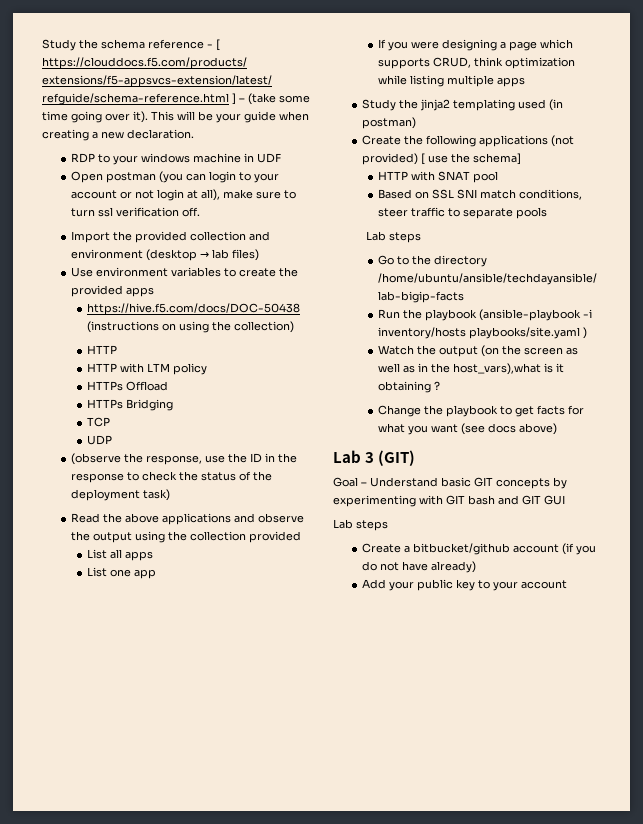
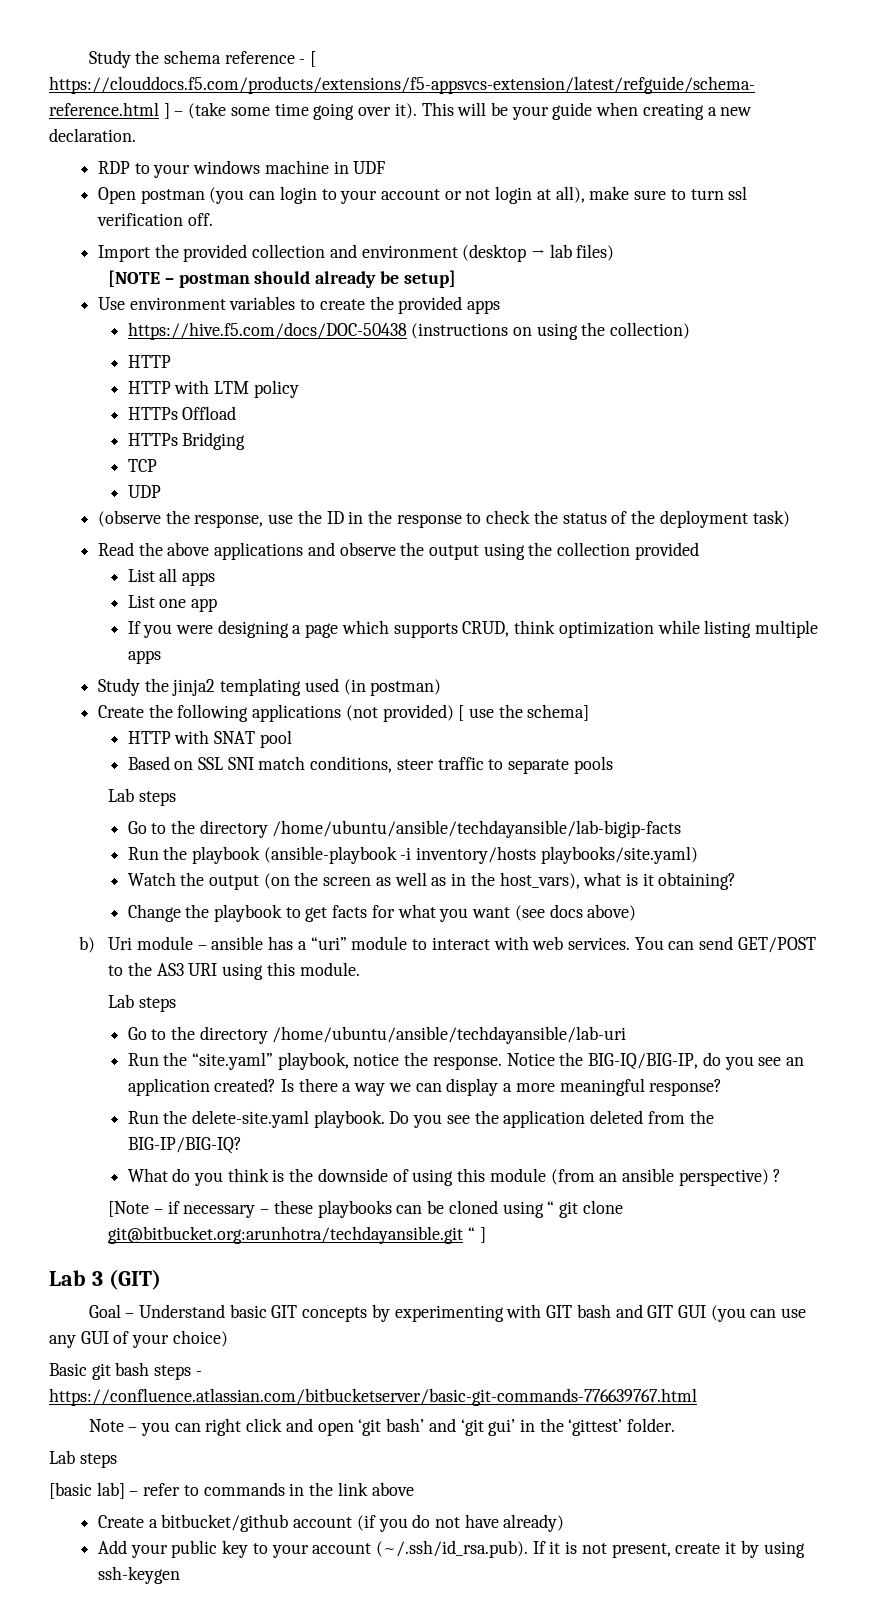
+ [NOTE – postman should already be setup]
- Run the playbook (ansible-playbook -i inventory/hosts playbooks/site.yaml )
+ Run the playbook (ansible-playbook -i inventory/hosts playbooks/site.yaml)
- Watch the output (on the screen as well as in the host_vars),what is it obtaining ?
+ Watch the output (on the screen as well as in the host_vars), what is it obtaining?
+ b) Uri module – ansible has a “uri” module to interact with web services. You can send GET/POST to the AS3 URI using this module.
+ Lab steps
+ Go to the directory /home/ubuntu/ansible/techdayansible/lab-uri
+ Run the “site.yaml” playbook, notice the response. Notice the BIG-IQ/BIG-IP, do you see an application created? Is there a way we can display a more meaningful response?
+ Run the delete-site.yaml playbook. Do you see the application deleted from the BIG-IP/BIG-IQ?
+ What do you think is the downside of using this module (from an ansible perspective) ?
+ [Note – if necessary – these playbooks can be cloned using “ git clone git@bitbucket.org:arunhotra/techdayansible.git “ ]
- Goal – Understand basic GIT concepts by experimenting with GIT bash and GIT GUI
+ Goal – Understand basic GIT concepts by experimenting with GIT bash and GIT GUI (you can use any GUI of your choice)
+ Basic git bash steps - https://confluence.atlassian.com/bitbucketserver/basic-git-commands-776639767.html
+ Note – you can right click and open ‘git bash’ and ‘git gui’ in the ‘gittest’ folder.
  Lab steps
+ [basic lab] – refer to commands in the link above
- Add your public key to your account
+ Add your public key to your account (~/.ssh/id_rsa.pub). If it is not present, create it by using ssh-keygen

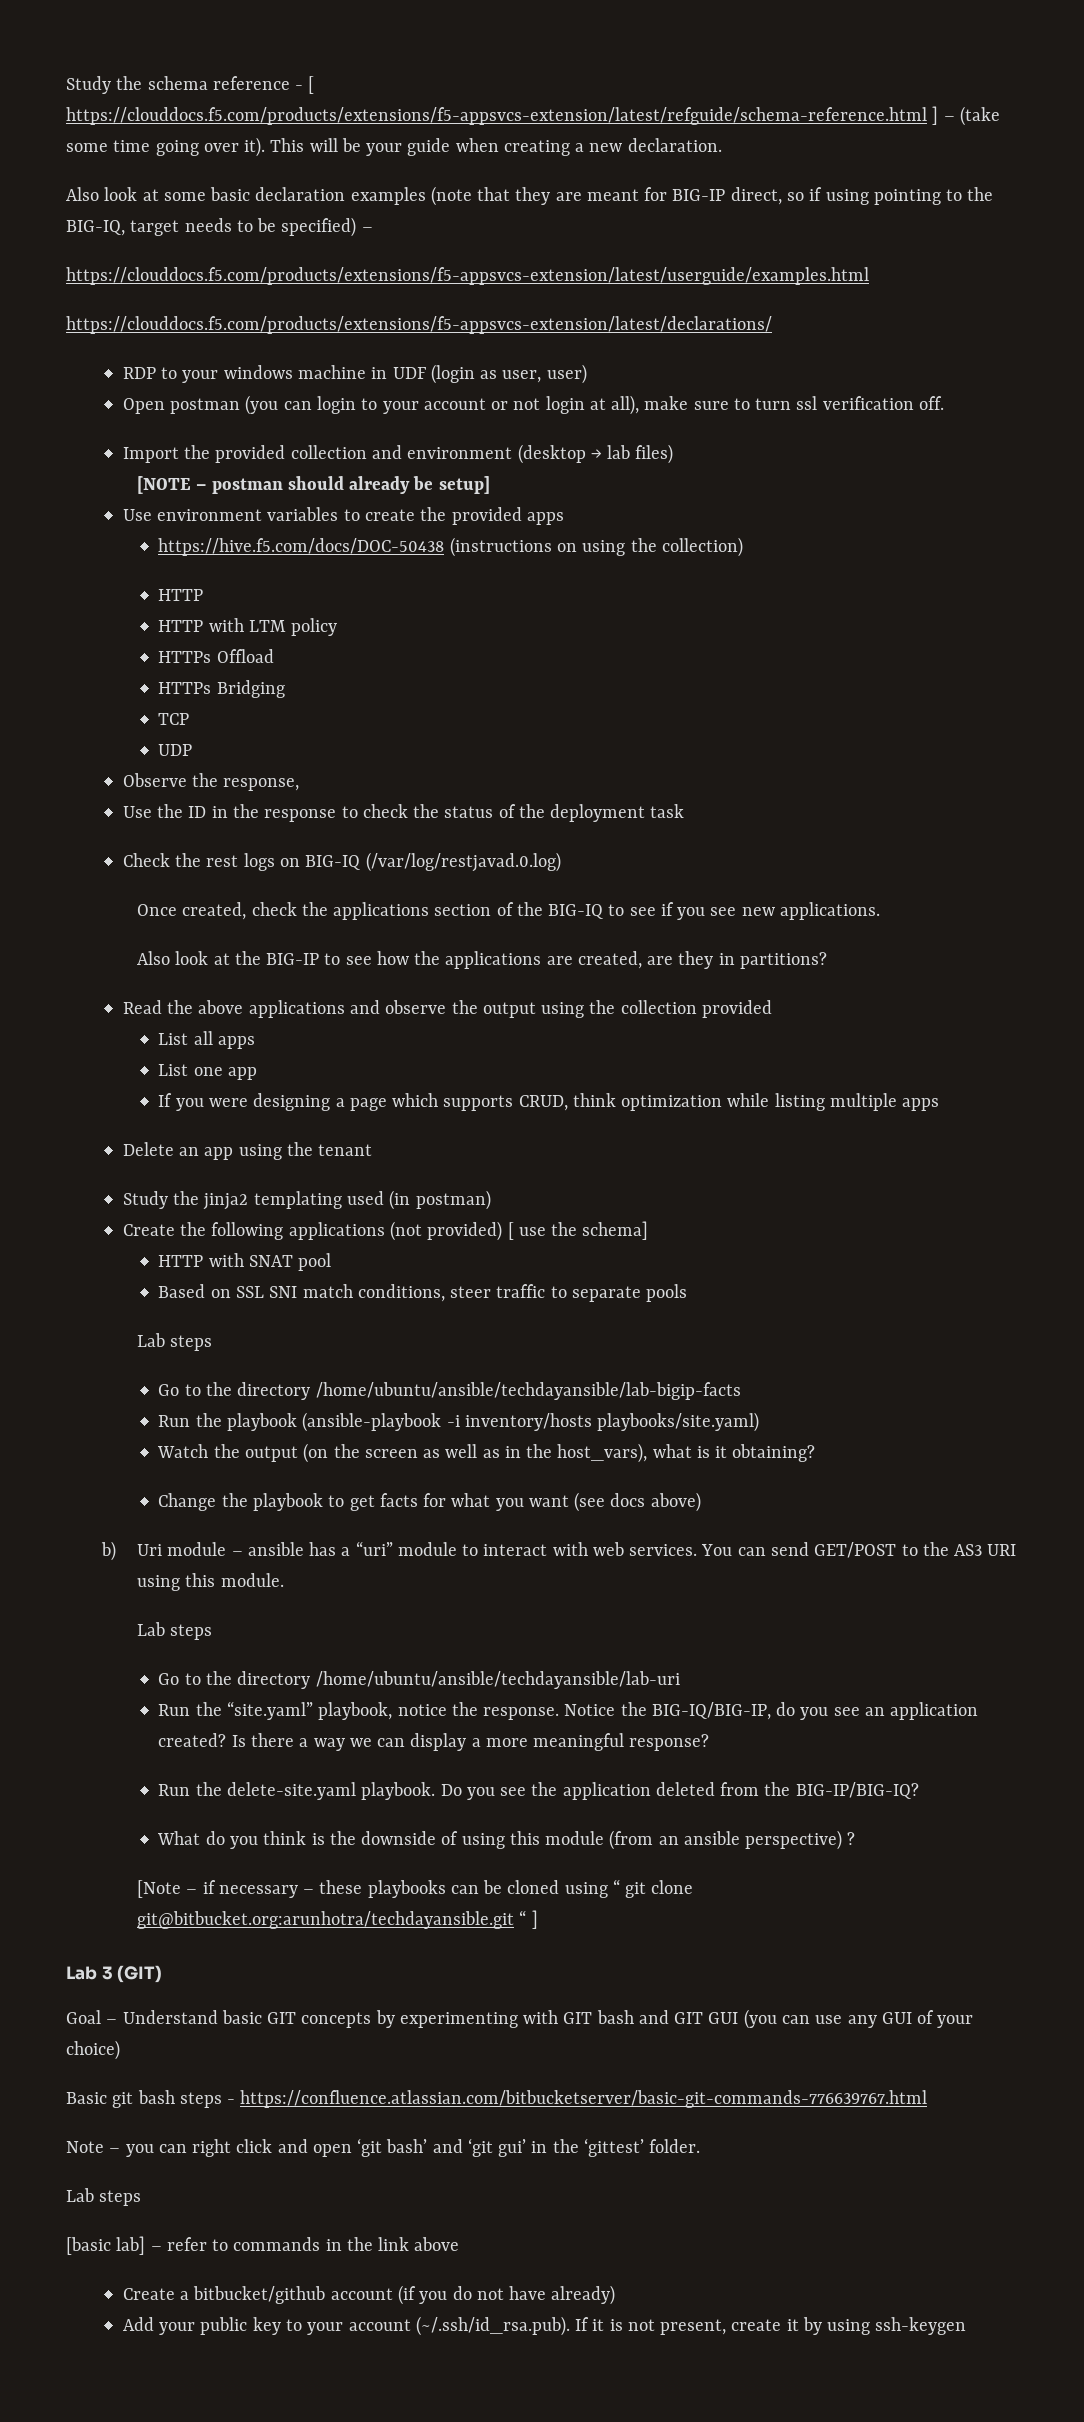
+ Also look at some basic declaration examples (note that they are meant for BIG-IP direct, so if using pointing to the BIG-IQ, target needs to be specified) –
+ https://clouddocs.f5.com/products/extensions/f5-appsvcs-extension/latest/userguide/examples.html
+ https://clouddocs.f5.com/products/extensions/f5-appsvcs-extension/latest/declarations/
- RDP to your windows machine in UDF
+ RDP to your windows machine in UDF (login as user, user)
- (observe the response, use the ID in the response to check the status of the deployment task)
+ Observe the response,
+ Use the ID in the response to check the status of the deployment task
+ Check the rest logs on BIG-IQ (/var/log/restjavad.0.log)
+ Once created, check the applications section of the BIG-IQ to see if you see new applications.
+ Also look at the BIG-IP to see how the applications are created, are they in partitions?
+ Delete an app using the tenant

